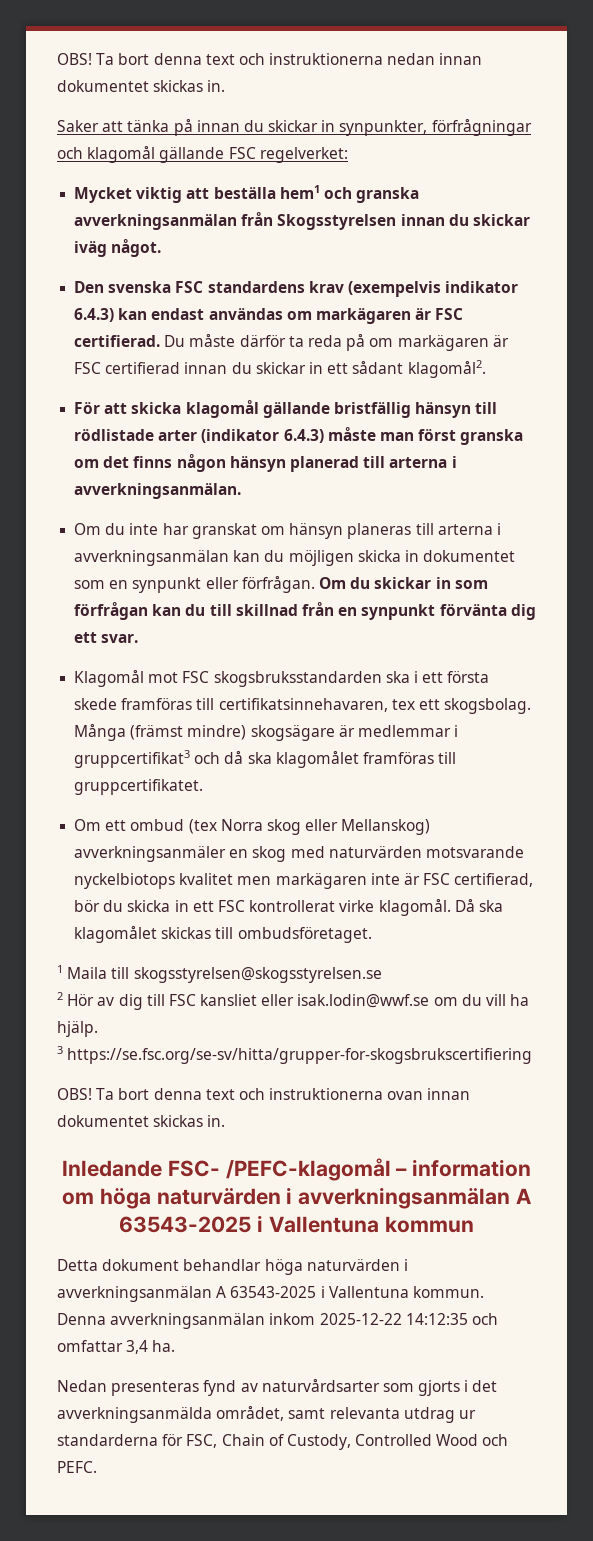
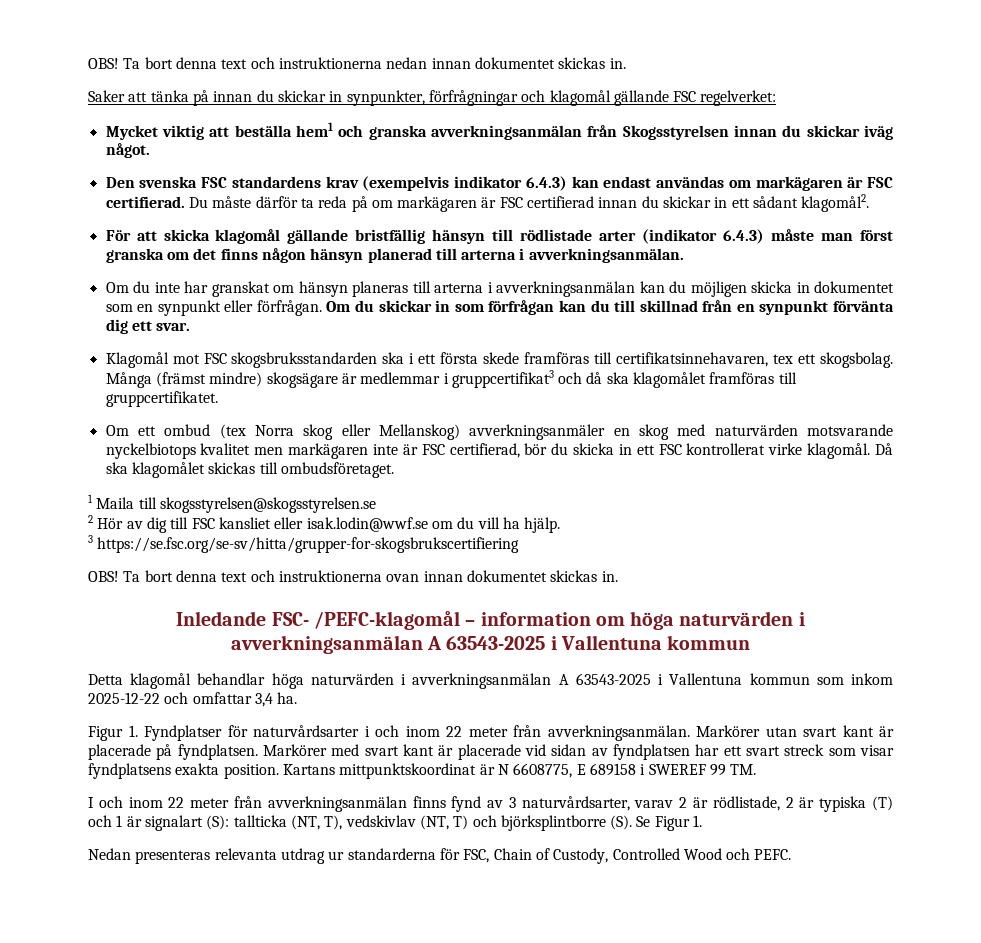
- Detta dokument behandlar höga naturvärden i avverkningsanmälan A 63543-2025 i Vallentuna kommun. Denna avverkningsanmälan inkom 2025-12-22 14:12:35 och omfattar 3,4 ha.
+ Detta klagomål behandlar höga naturvärden i avverkningsanmälan A 63543-2025 i Vallentuna kommun som inkom 2025-12-22 och omfattar 3,4 ha.
- Nedan presenteras fynd av naturvårdsarter som gjorts i det avverkningsanmälda området, samt relevanta utdrag ur standarderna för FSC, Chain of Custody, Controlled Wood och PEFC.
+ Figur 1. Fyndplatser för naturvårdsarter i och inom 22 meter från avverkningsanmälan. Markörer utan svart kant är placerade på fyndplatsen. Markörer med svart kant är placerade vid sidan av fyndplatsen har ett svart streck som visar fyndplatsens exakta position. Kartans mittpunktskoordinat är N 6608775, E 689158 i SWEREF 99 TM.
+ I och inom 22 meter från avverkningsanmälan finns fynd av 3 naturvårdsarter, varav 2 är rödlistade, 2 är typiska (T) och 1 är signalart (S): tallticka (NT, T), vedskivlav (NT, T) och björksplintborre (S). Se Figur 1.
+ Nedan presenteras relevanta utdrag ur standarderna för FSC, Chain of Custody, Controlled Wood och PEFC.

